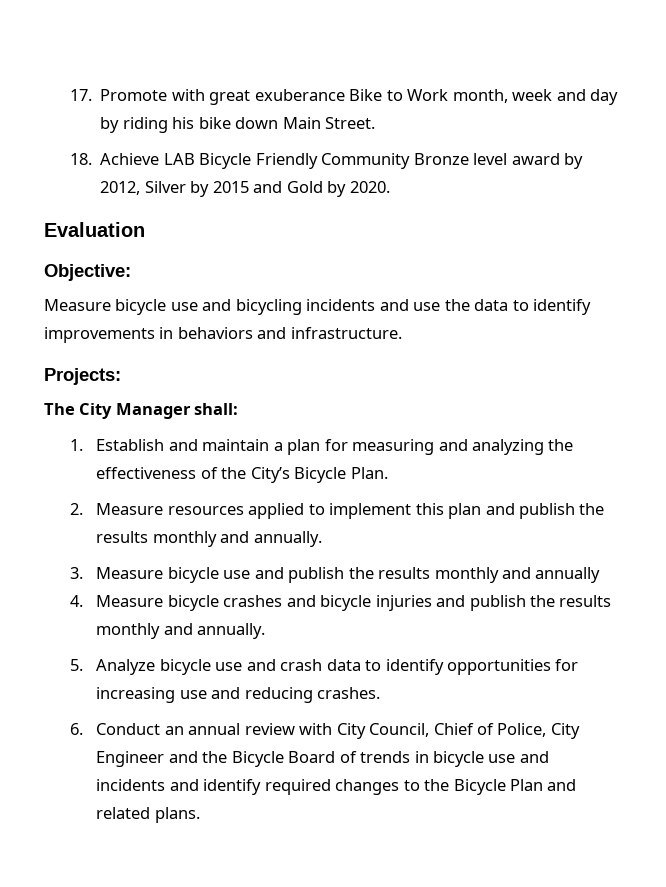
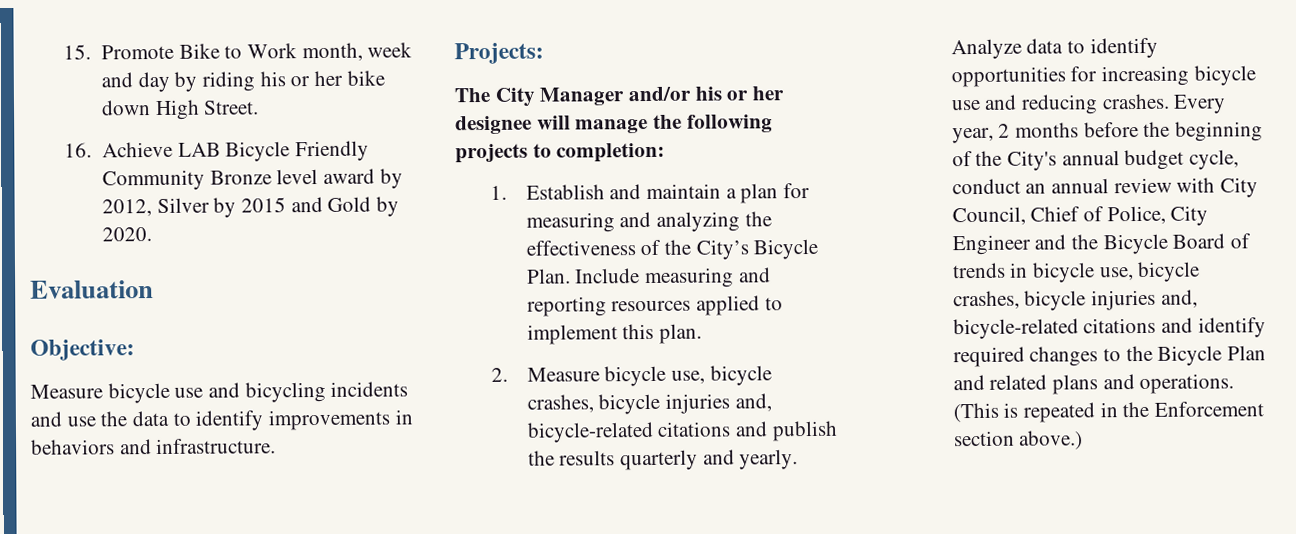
- 17. Promote with great exuberance Bike to Work month, week and day by riding his bike down Main Street.
+ 15. Promote Bike to Work month, week and day by riding his or her bike down High Street.
- 18. Achieve LAB Bicycle Friendly Community Bronze level award by 2012, Silver by 2015 and Gold by 2020.
+ 16. Achieve LAB Bicycle Friendly Community Bronze level award by 2012, Silver by 2015 and Gold by 2020.
- The City Manager shall:
+ The City Manager and/or his or her designee will manage the following projects to completion:
- 1. Establish and maintain a plan for measuring and analyzing the effectiveness of the City’s Bicycle Plan.
- 2. Measure resources applied to implement this plan and publish the results monthly and annually.
- 3. Measure bicycle use and publish the results monthly and annually
- 4. Measure bicycle crashes and bicycle injuries and publish the results monthly and annually.
- 5. Analyze bicycle use and crash data to identify opportunities for increasing use and reducing crashes.
- 6. Conduct an annual review with City Council, Chief of Police, City Engineer and the Bicycle Board of trends in bicycle use and incidents and identify required changes to the Bicycle Plan and related plans.
+ 1. Establish and maintain a plan for measuring and analyzing the effectiveness of the City’s Bicycle Plan. Include measuring and reporting resources applied to implement this plan.
+ 2. Measure bicycle use, bicycle crashes, bicycle injuries and, bicycle-related citations and publish the results quarterly and yearly. Analyze data to identify opportunities for increasing bicycle use and reducing crashes. Every year, 2 months before the beginning of the City's annual budget cycle, conduct an annual review with City Council, Chief of Police, City Engineer and the Bicycle Board of trends in bicycle use, bicycle crashes, bicycle injuries and, bicycle-related citations and identify required changes to the Bicycle Plan and related plans and operations. (This is repeated in the Enforcement section above.)

